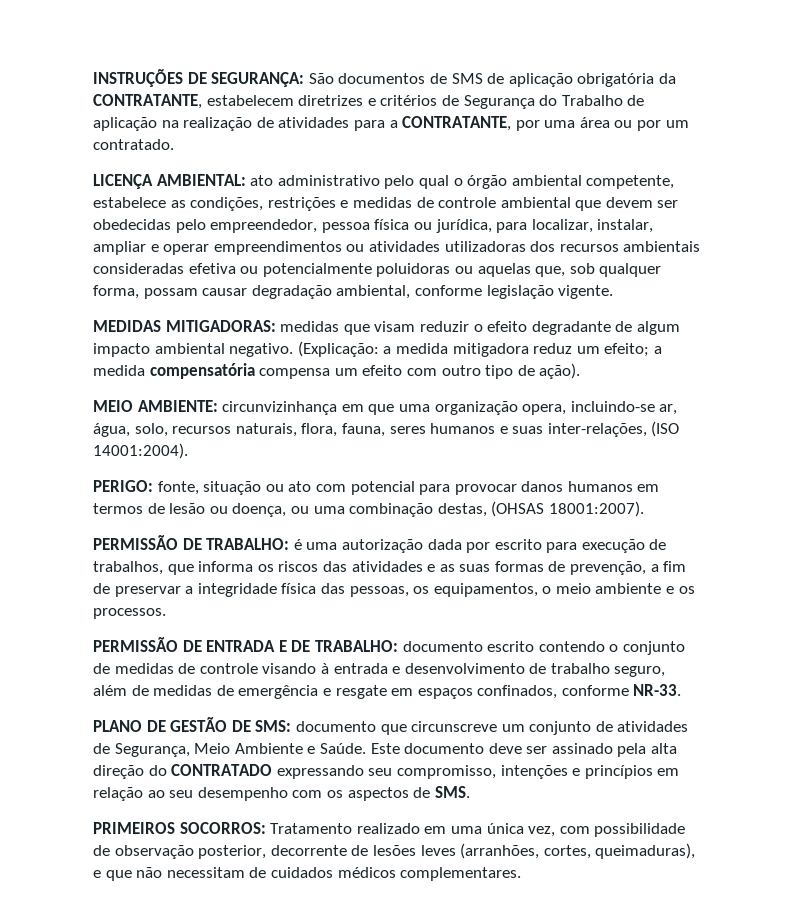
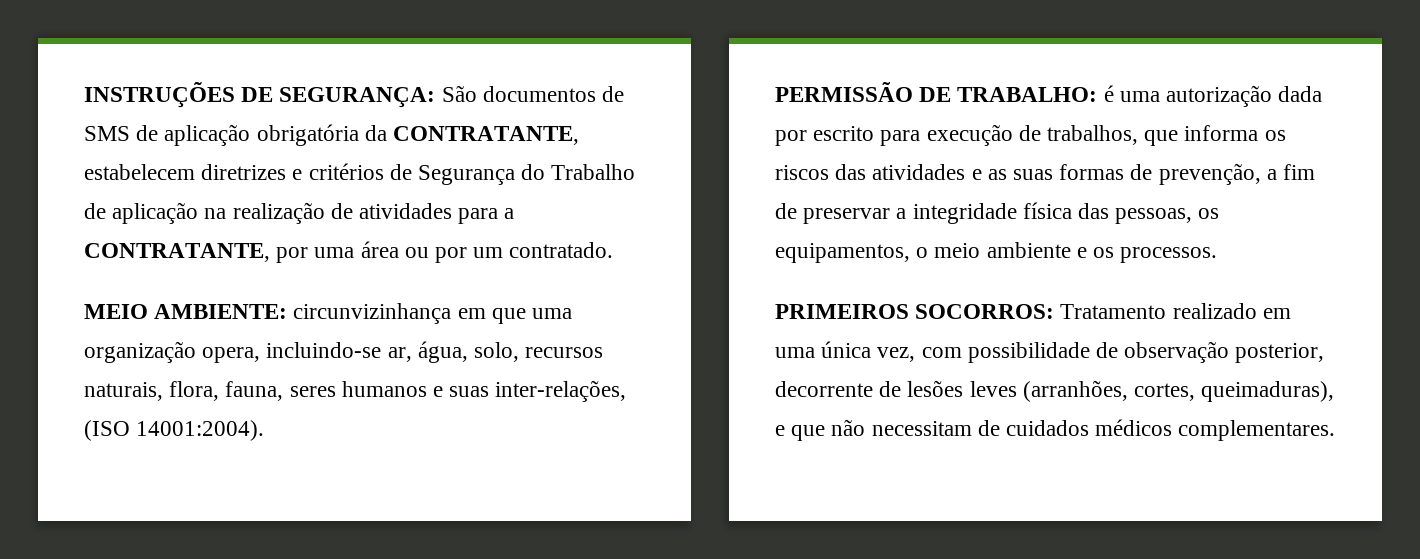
- LICENÇA AMBIENTAL: ato administrativo pelo qual o órgão ambiental competente, estabelece as condições, restrições e medidas de controle ambiental que devem ser obedecidas pelo empreendedor, pessoa física ou jurídica, para localizar, instalar, ampliar e operar empreendimentos ou atividades utilizadoras dos recursos ambientais consideradas efetiva ou potencialmente poluidoras ou aquelas que, sob qualquer forma, possam causar degradação ambiental, conforme legislação vigente.
- MEDIDAS MITIGADORAS: medidas que visam reduzir o efeito degradante de algum impacto ambiental negativo. (Explicação: a medida mitigadora reduz um efeito; a medida compensatória compensa um efeito com outro tipo de ação).
- PERIGO: fonte, situação ou ato com potencial para provocar danos humanos em termos de lesão ou doença, ou uma combinação destas, (OHSAS 18001:2007).
- PERMISSÃO DE ENTRADA E DE TRABALHO: documento escrito contendo o conjunto de medidas de controle visando à entrada e desenvolvimento de trabalho seguro, além de medidas de emergência e resgate em espaços confinados, conforme NR-33.
- PLANO DE GESTÃO DE SMS: documento que circunscreve um conjunto de atividades de Segurança, Meio Ambiente e Saúde. Este documento deve ser assinado pela alta direção do CONTRATADO expressando seu compromisso, intenções e princípios em relação ao seu desempenho com os aspectos de SMS.

